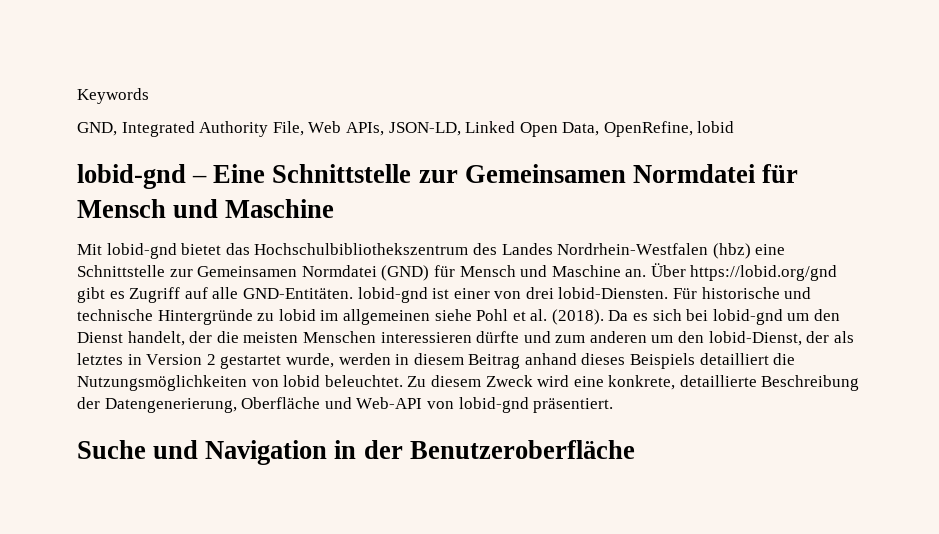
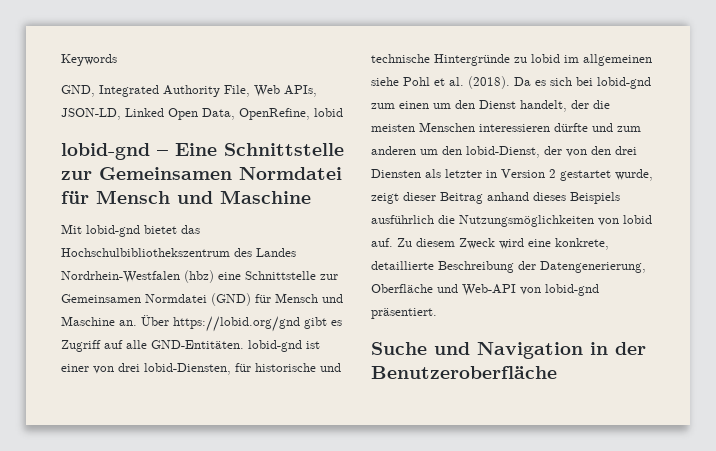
- Über https://lobid.org/gnd gibt es Zugriff auf alle GND-Entitäten. lobid-gnd ist einer von drei lobid-Diensten. Für historische und technische Hintergründe zu lobid im allgemeinen siehe Pohl et al. (2018).
+ Über https://lobid.org/gnd gibt es Zugriff auf alle GND-Entitäten. lobid-gnd ist einer von drei lobid-Diensten, für historische und technische Hintergründe zu lobid im allgemeinen siehe Pohl et al. (2018).
- Da es sich bei lobid-gnd um den Dienst handelt, der die meisten Menschen interessieren dürfte und zum anderen um den lobid-Dienst, der als letztes in Version 2 gestartet wurde, werden in diesem Beitrag anhand dieses Beispiels detailliert die Nutzungsmöglichkeiten von lobid beleuchtet.
+ Da es sich bei lobid-gnd zum einen um den Dienst handelt, der die meisten Menschen interessieren dürfte und zum anderen um den lobid-Dienst, der von den drei Diensten als letzter in Version 2 gestartet wurde, zeigt dieser Beitrag anhand dieses Beispiels ausführlich die Nutzungsmöglichkeiten von lobid auf.

